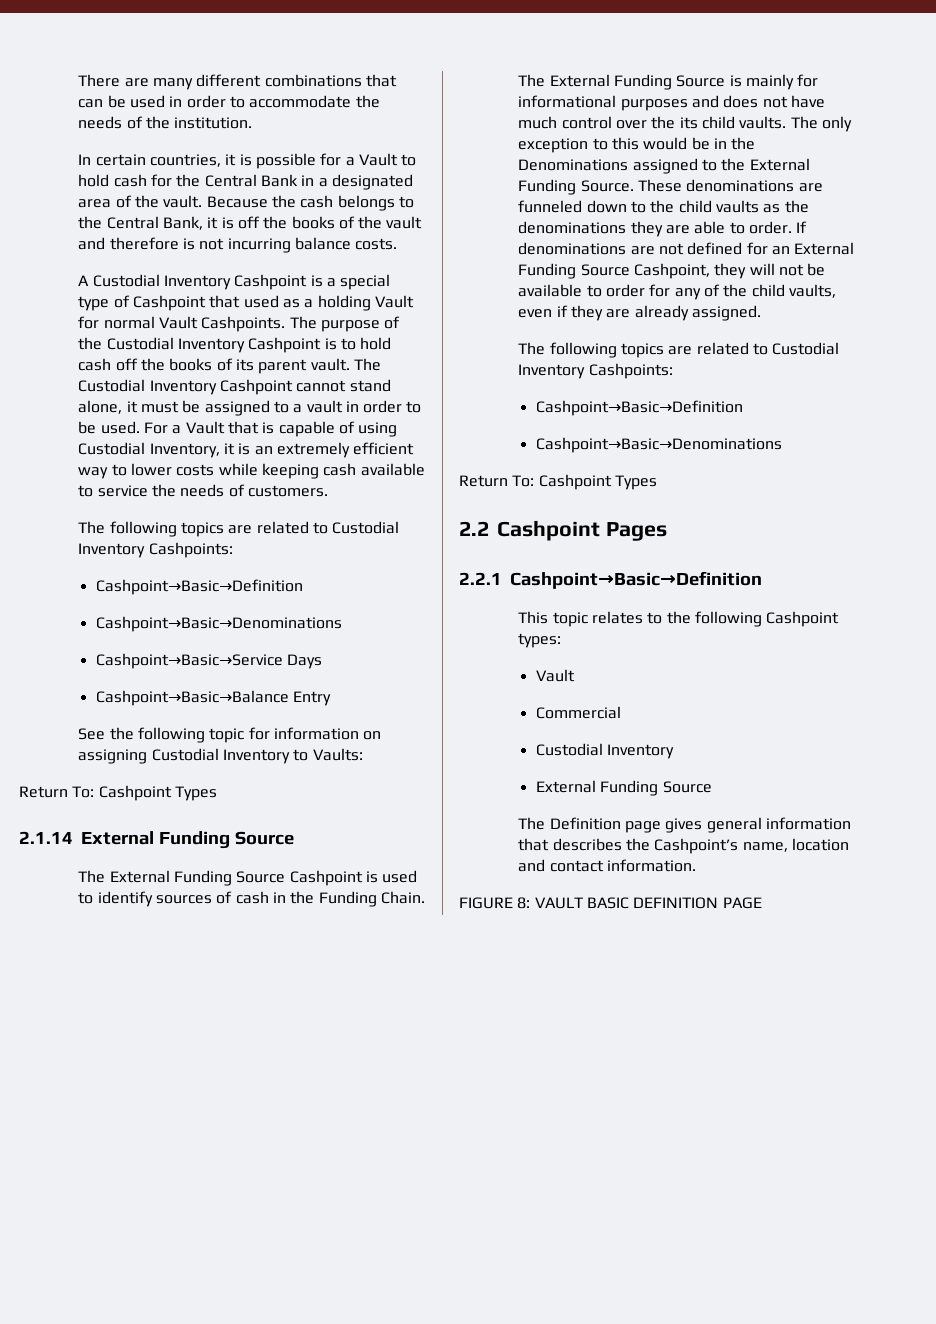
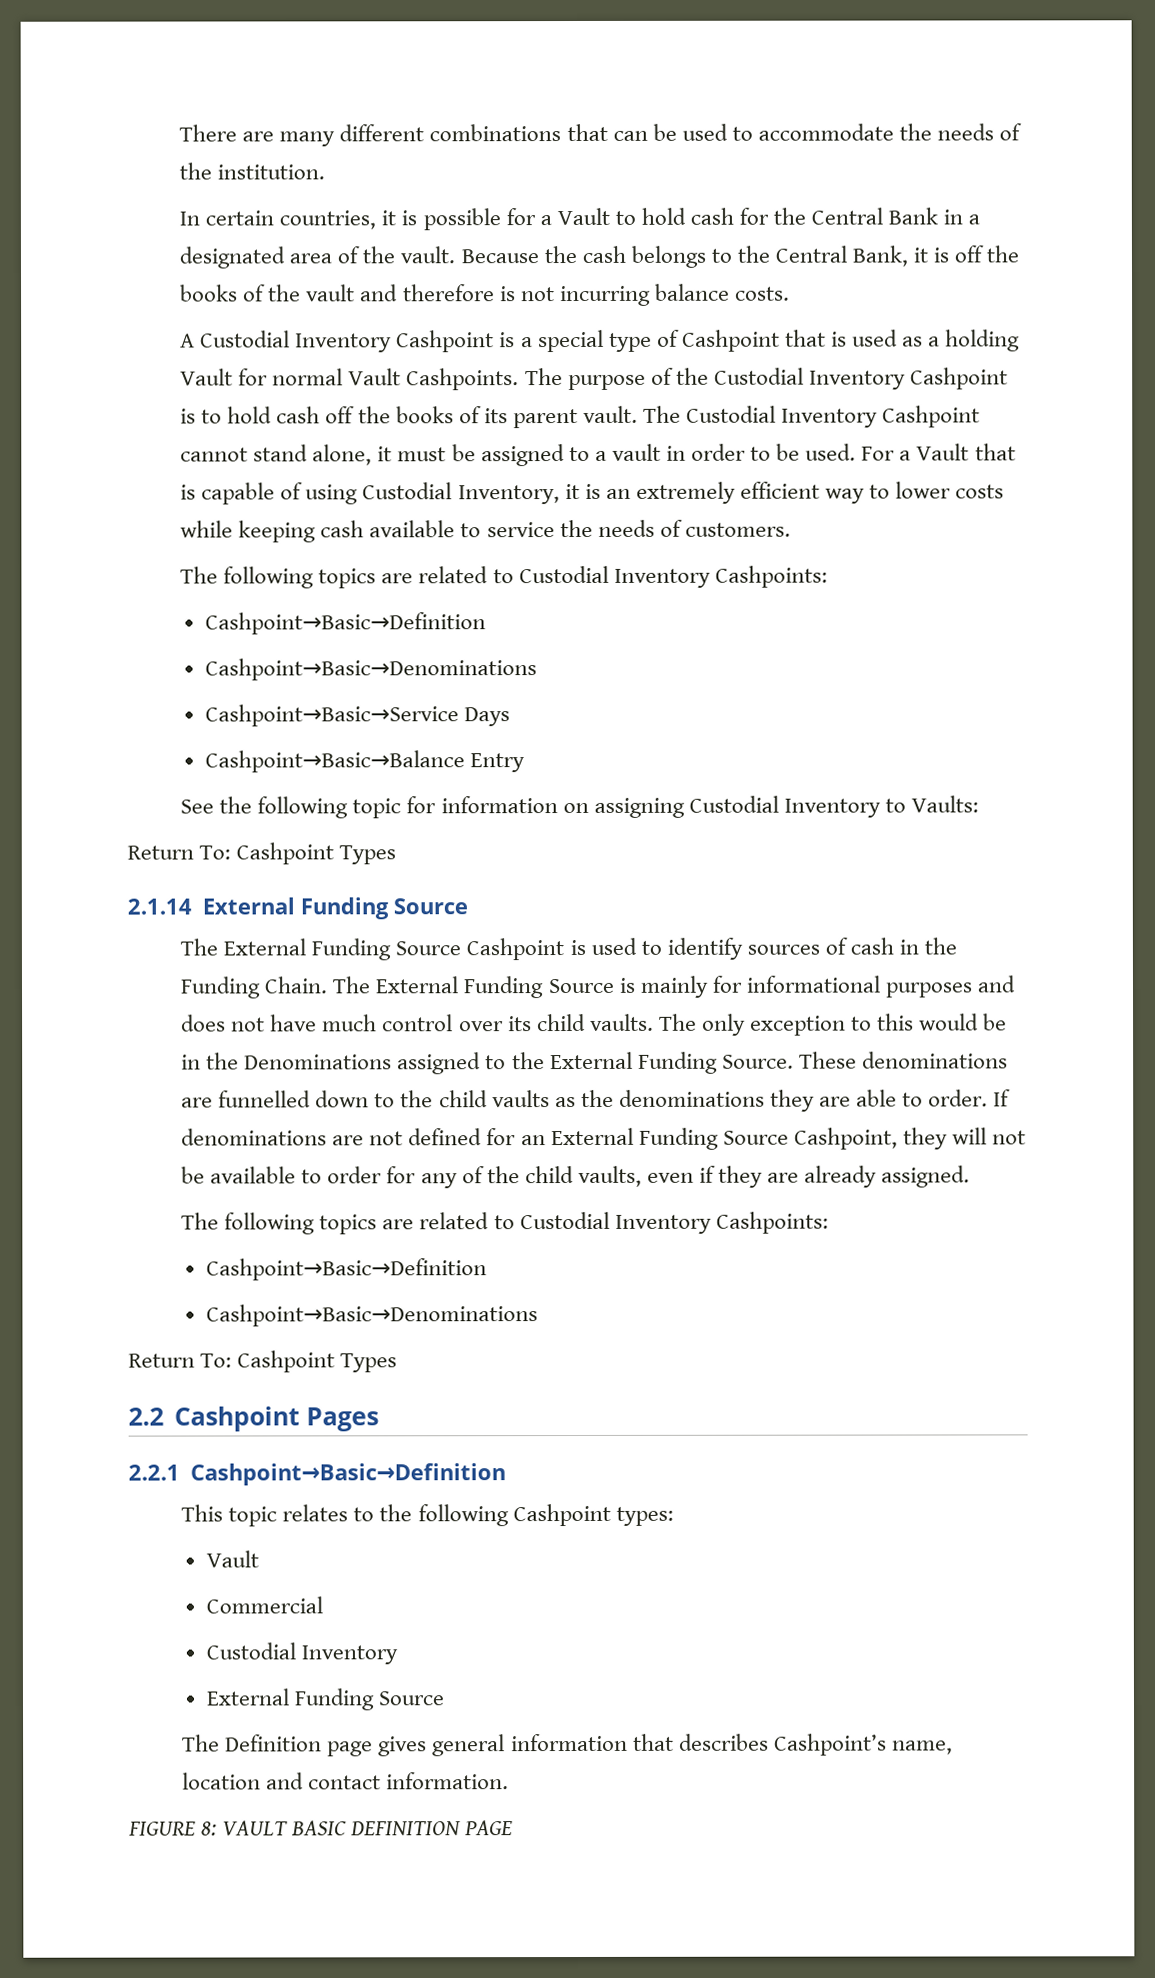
- There are many different combinations that can be used in order to accommodate the needs of the institution.
+ There are many different combinations that can be used to accommodate the needs of the institution.
- A Custodial Inventory Cashpoint is a special type of Cashpoint that used as a holding Vault for normal Vault Cashpoints.
+ A Custodial Inventory Cashpoint is a special type of Cashpoint that is used as a holding Vault for normal Vault Cashpoints.
- The External Funding Source is mainly for informational purposes and does not have much control over the its child vaults.
+ The External Funding Source is mainly for informational purposes and does not have much control over its child vaults.
- These denominations are funneled down to the child vaults as the denominations they are able to order.
+ These denominations are funnelled down to the child vaults as the denominations they are able to order.
- The Definition page gives general information that describes the Cashpoint’s name, location and contact information.
+ The Definition page gives general information that describes Cashpoint’s name, location and contact information.

